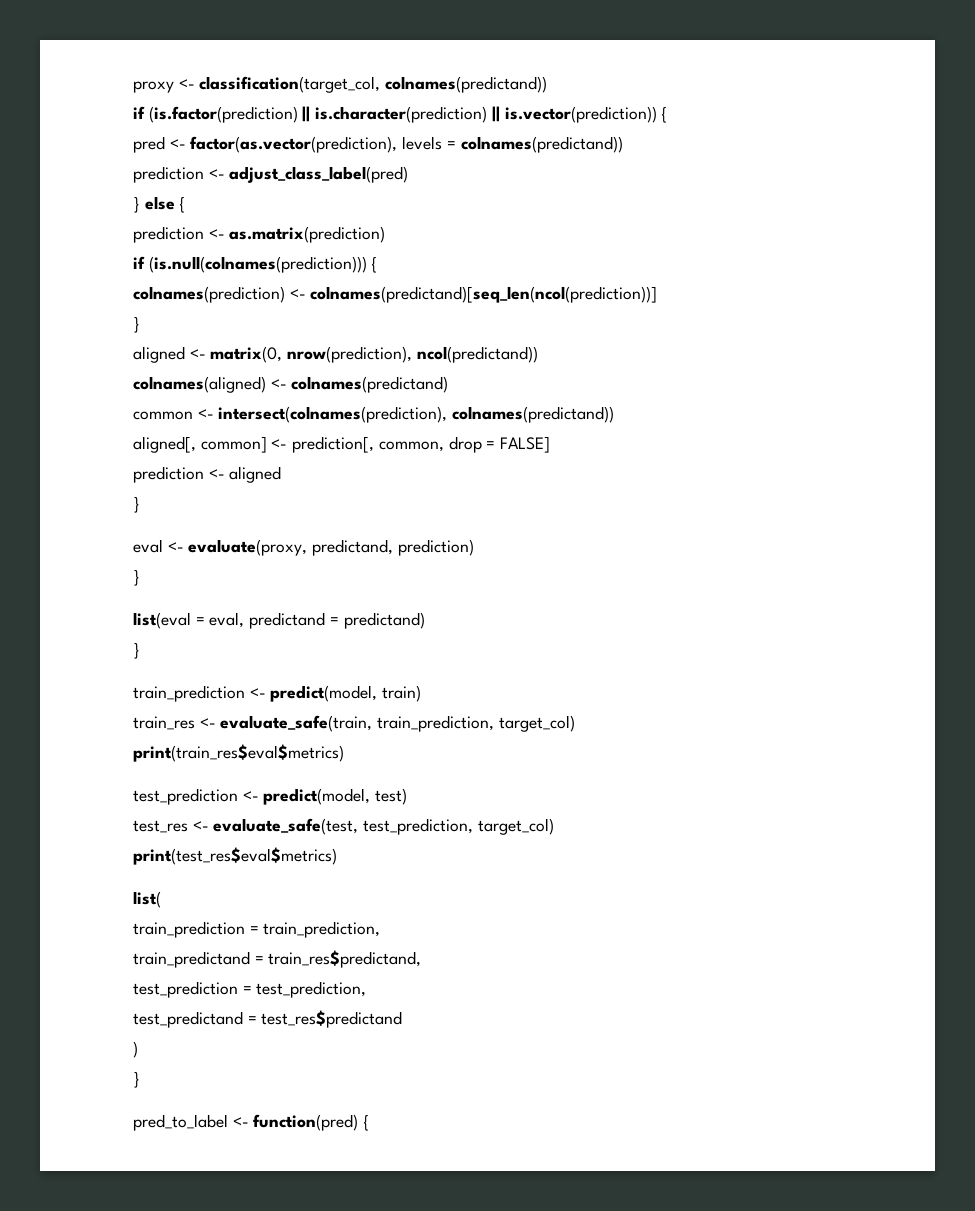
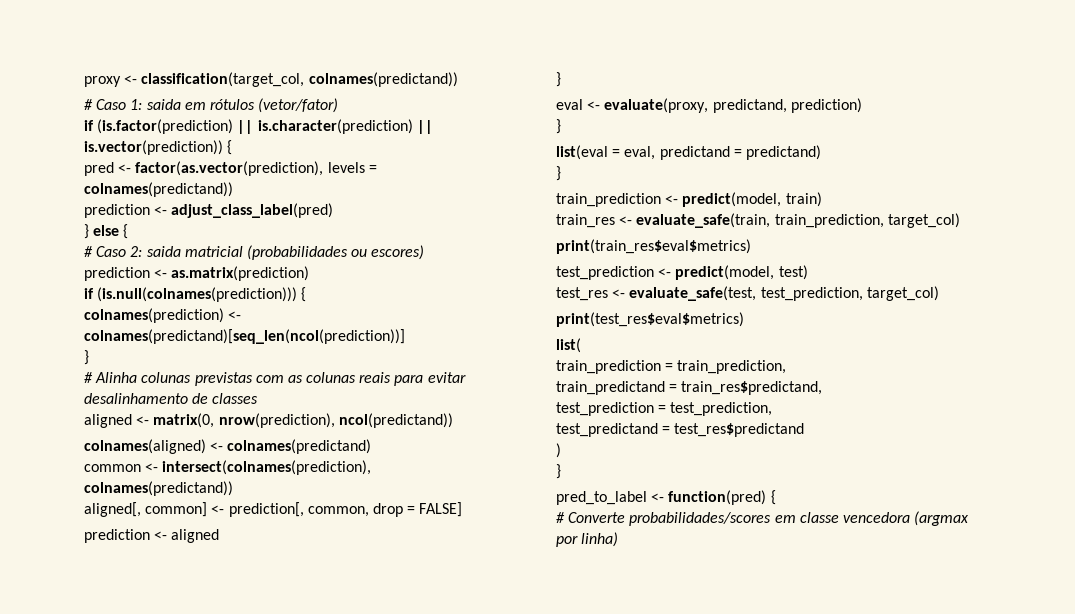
+ # Caso 1: saida em rótulos (vetor/fator)
+ # Caso 2: saida matricial (probabilidades ou escores)
+ # Alinha colunas previstas com as colunas reais para evitar desalinhamento de classes
+ # Converte probabilidades/scores em classe vencedora (argmax por linha)

